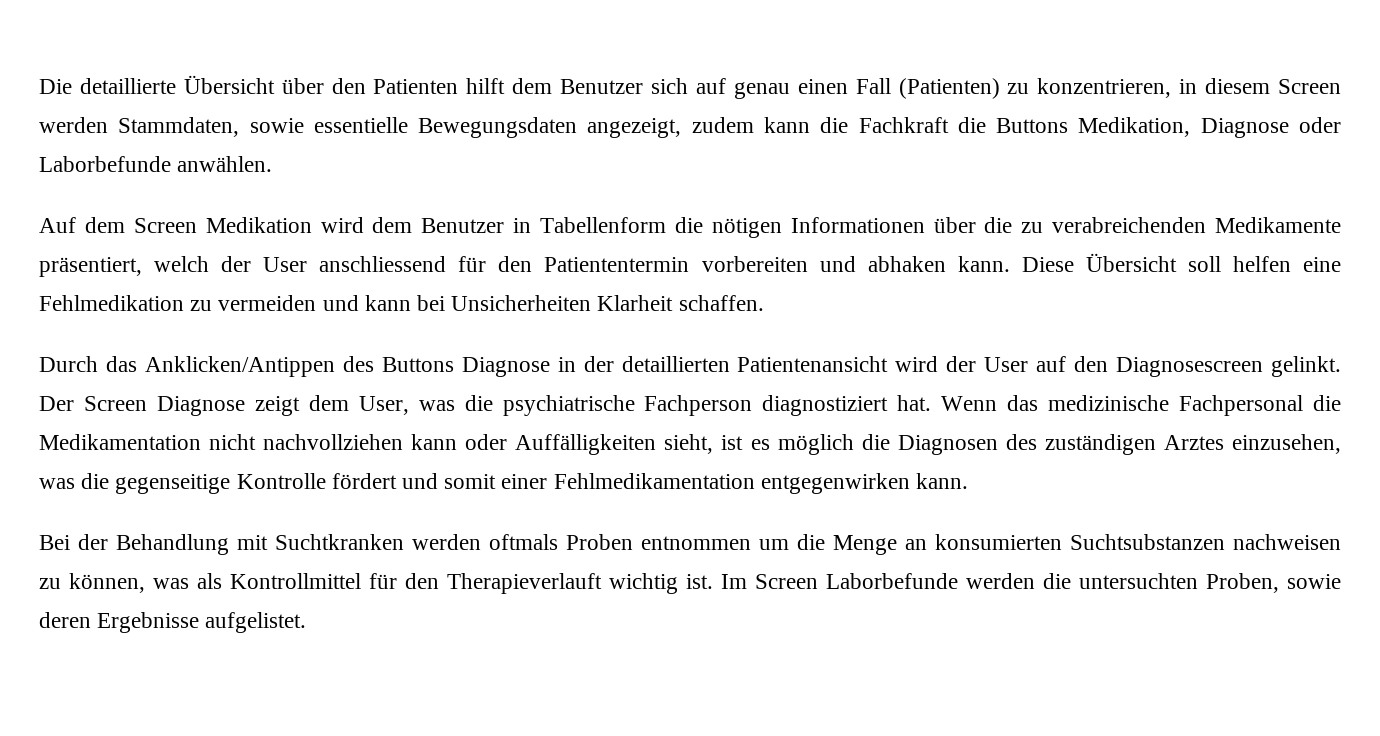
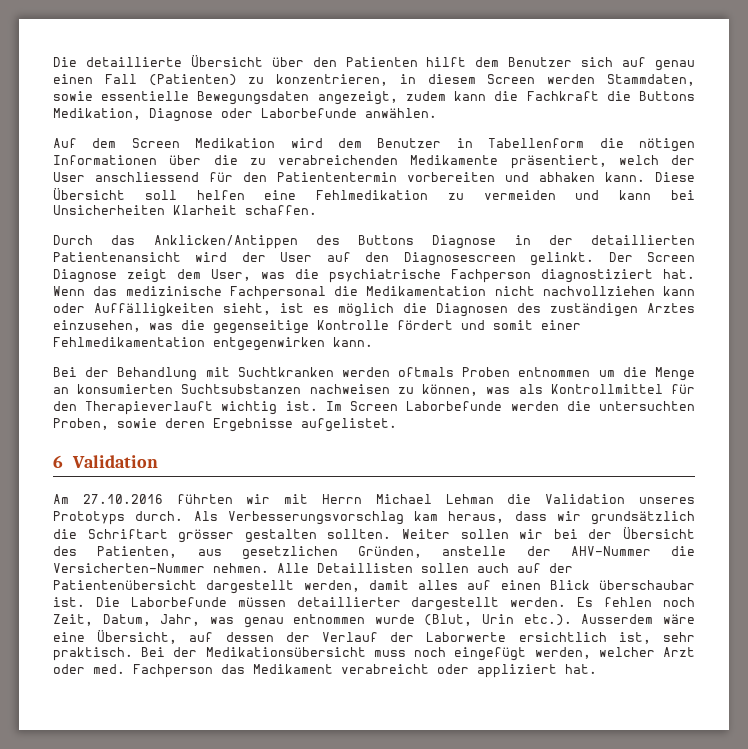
+ 6 Validation
+ Am 27.10.2016 führten wir mit Herrn Michael Lehman die Validation unseres Prototyps durch. Als Verbesserungsvorschlag kam heraus, dass wir grundsätzlich die Schriftart grösser gestalten sollten. Weiter sollen wir bei der Übersicht des Patienten, aus gesetzlichen Gründen, anstelle der AHV-Nummer die Versicherten-Nummer nehmen. Alle Detaillisten sollen auch auf der Patientenübersicht dargestellt werden, damit alles auf einen Blick überschaubar ist. Die Laborbefunde müssen detaillierter dargestellt werden. Es fehlen noch Zeit, Datum, Jahr, was genau entnommen wurde (Blut, Urin etc.). Ausserdem wäre eine Übersicht, auf dessen der Verlauf der Laborwerte ersichtlich ist, sehr praktisch. Bei der Medikationsübersicht muss noch eingefügt werden, welcher Arzt oder med. Fachperson das Medikament verabreicht oder appliziert hat.

